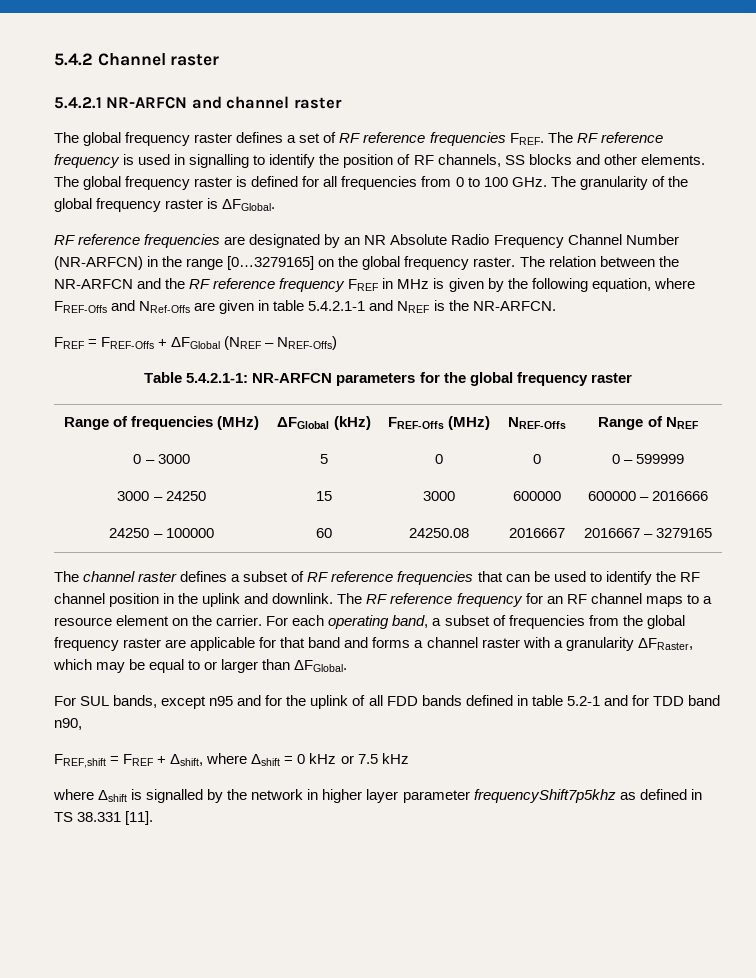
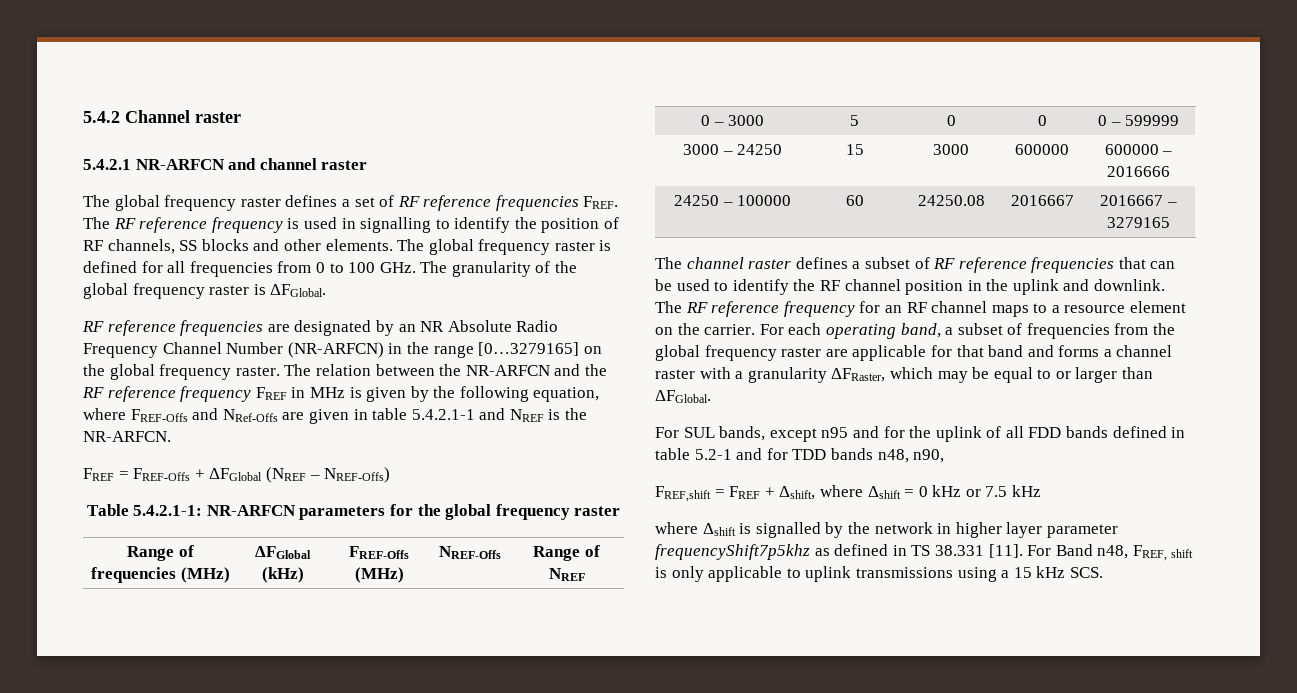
- For SUL bands, except n95 and for the uplink of all FDD bands defined in table 5.2-1 and for TDD band n90,
+ For SUL bands, except n95 and for the uplink of all FDD bands defined in table 5.2-1 and for TDD bands n48, n90,
+ For Band n48, FREF, shift is only applicable to uplink transmissions using a 15 kHz SCS.

